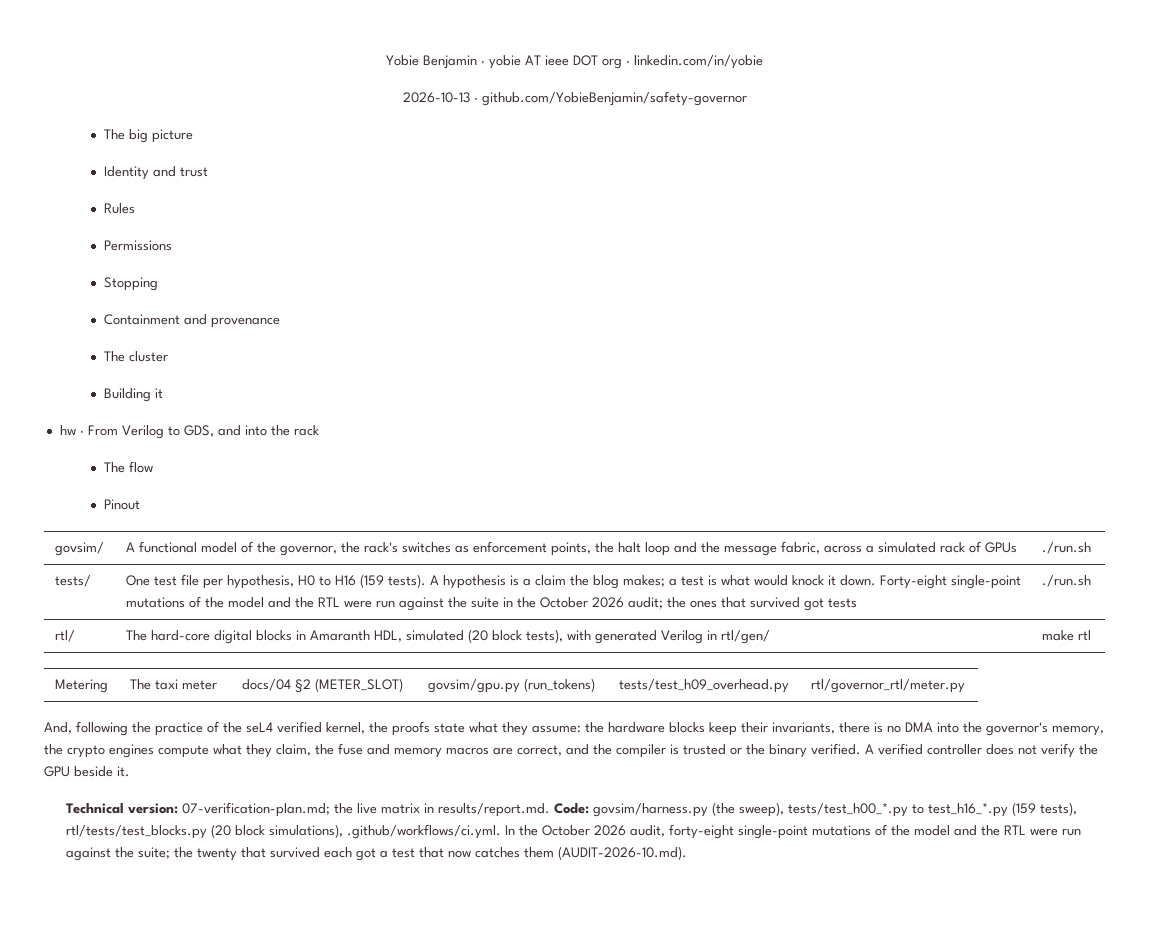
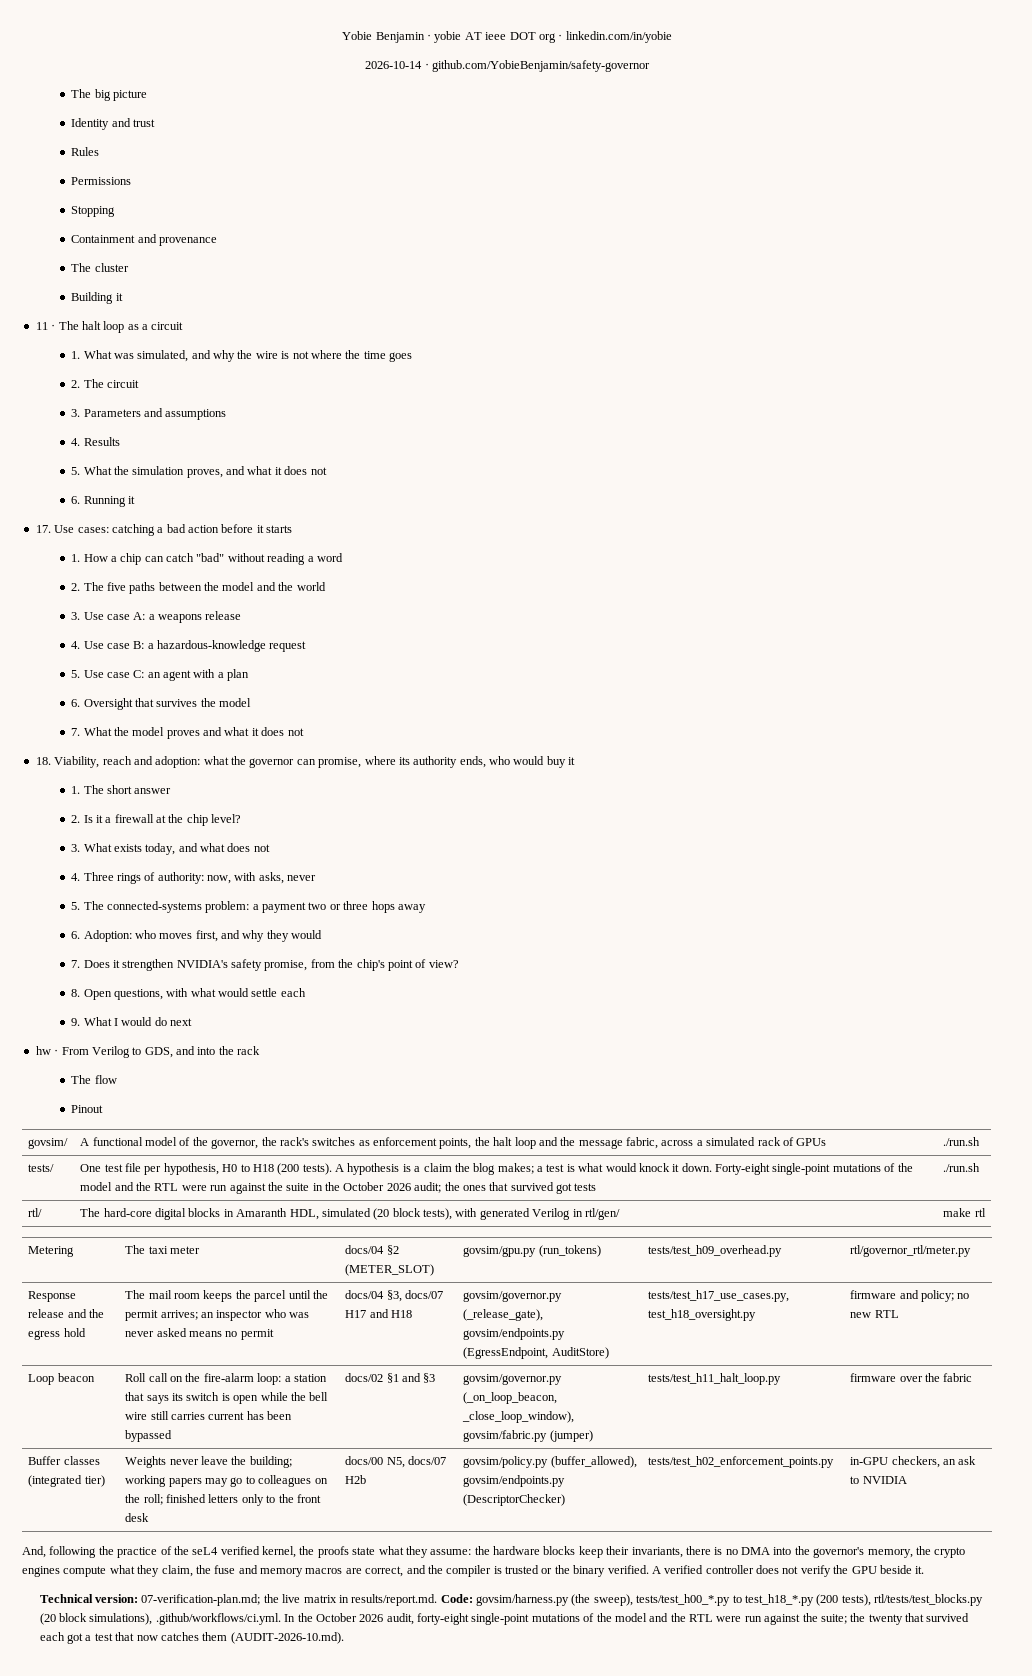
- 2026-10-13 · github.com/YobieBenjamin/safety-governor
+ 2026-10-14 · github.com/YobieBenjamin/safety-governor
+ 11 · The halt loop as a circuit
+ 1. What was simulated, and why the wire is not where the time goes
+ 2. The circuit
+ 3. Parameters and assumptions
+ 4. Results
+ 5. What the simulation proves, and what it does not
+ 6. Running it
+ 17. Use cases: catching a bad action before it starts
+ 1. How a chip can catch "bad" without reading a word
+ 2. The five paths between the model and the world
+ 3. Use case A: a weapons release
+ 4. Use case B: a hazardous-knowledge request
+ 5. Use case C: an agent with a plan
+ 6. Oversight that survives the model
+ 7. What the model proves and what it does not
+ 18. Viability, reach and adoption: what the governor can promise, where its authority ends, who would buy it
+ 1. The short answer
+ 2. Is it a firewall at the chip level?
+ 3. What exists today, and what does not
+ 4. Three rings of authority: now, with asks, never
+ 5. The connected-systems problem: a payment two or three hops away
+ 6. Adoption: who moves first, and why they would
+ 7. Does it strengthen NVIDIA's safety promise, from the chip's point of view?
+ 8. Open questions, with what would settle each
+ 9. What I would do next
- One test file per hypothesis, H0 to H16 (159 tests).
+ One test file per hypothesis, H0 to H18 (200 tests).
+ Response release and the egress hold | The mail room keeps the parcel until the permit arrives; an inspector who was never asked means no permit | docs/04 §3, docs/07 H17 and H18 | govsim/governor.py (_release_gate), govsim/endpoints.py (EgressEndpoint, AuditStore) | tests/test_h17_use_cases.py, test_h18_oversight.py | firmware and policy; no new RTL
+ Loop beacon | Roll call on the fire-alarm loop: a station that says its switch is open while the bell wire still carries current has been bypassed | docs/02 §1 and §3 | govsim/governor.py (_on_loop_beacon, _close_loop_window), govsim/fabric.py (jumper) | tests/test_h11_halt_loop.py | firmware over the fabric
+ Buffer classes (integrated tier) | Weights never leave the building; working papers may go to colleagues on the roll; finished letters only to the front desk | docs/00 N5, docs/07 H2b | govsim/policy.py (buffer_allowed), govsim/endpoints.py (DescriptorChecker) | tests/test_h02_enforcement_points.py | in-GPU checkers, an ask to NVIDIA
- Technical version: 07-verification-plan.md; the live matrix in results/report.md. Code: govsim/harness.py (the sweep), tests/test_h00_*.py to test_h16_*.py (159 tests), rtl/tests/test_blocks.py (20 block simulations), .github/workflows/ci.yml. In the October 2026 audit, forty-eight single-point mutations of the model and the RTL were run against the suite; the twenty that survived each got a test that now catches them (AUDIT-2026-10.md).
+ Technical version: 07-verification-plan.md; the live matrix in results/report.md. Code: govsim/harness.py (the sweep), tests/test_h00_*.py to test_h18_*.py (200 tests), rtl/tests/test_blocks.py (20 block simulations), .github/workflows/ci.yml. In the October 2026 audit, forty-eight single-point mutations of the model and the RTL were run against the suite; the twenty that survived each got a test that now catches them (AUDIT-2026-10.md).

